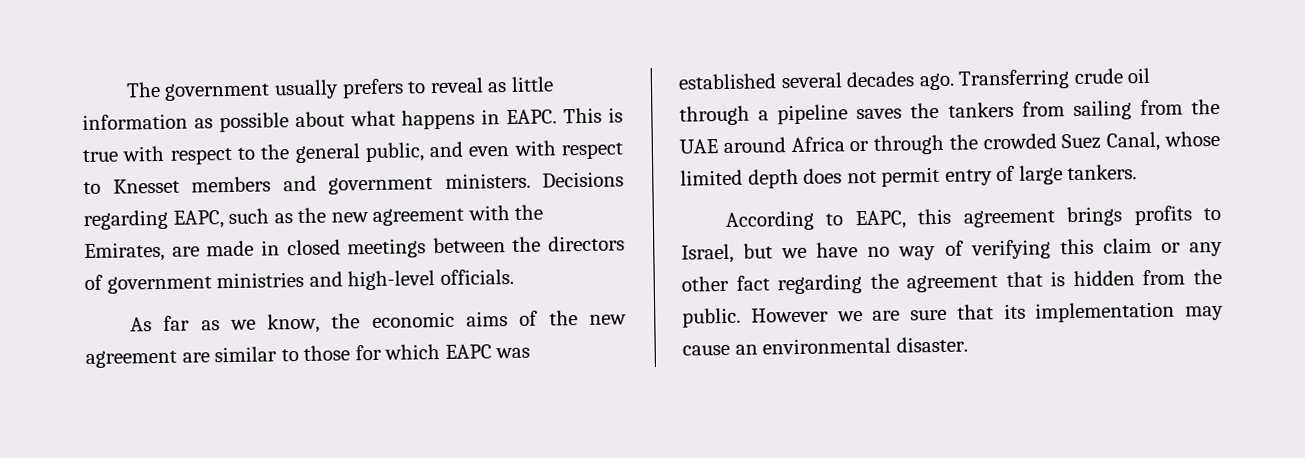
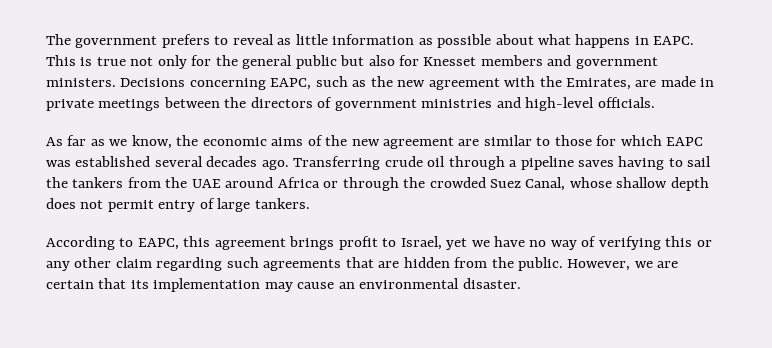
- The government usually prefers to reveal as little information as possible about what happens in EAPC.
+ The government prefers to reveal as little information as possible about what happens in EAPC.
- This is true with respect to the general public, and even with respect to Knesset members and government ministers.
+ This is true not only for the general public but also for Knesset members and government ministers.
- Decisions regarding EAPC, such as the new agreement with the Emirates, are made in closed meetings between the directors of government ministries and high-level officials.
+ Decisions concerning EAPC, such as the new agreement with the Emirates, are made in private meetings between the directors of government ministries and high-level officials.
- Transferring crude oil through a pipeline saves the tankers from sailing from the UAE around Africa or through the crowded Suez Canal, whose limited depth does not permit entry of large tankers.
+ Transferring crude oil through a pipeline saves having to sail the tankers from the UAE around Africa or through the crowded Suez Canal, whose shallow depth does not permit entry of large tankers.
- According to EAPC, this agreement brings profits to Israel, but we have no way of verifying this claim or any other fact regarding the agreement that is hidden from the public.
+ According to EAPC, this agreement brings profit to Israel, yet we have no way of verifying this or any other claim regarding such agreements that are hidden from the public.
- However we are sure that its implementation may cause an environmental disaster.
+ However, we are certain that its implementation may cause an environmental disaster.

